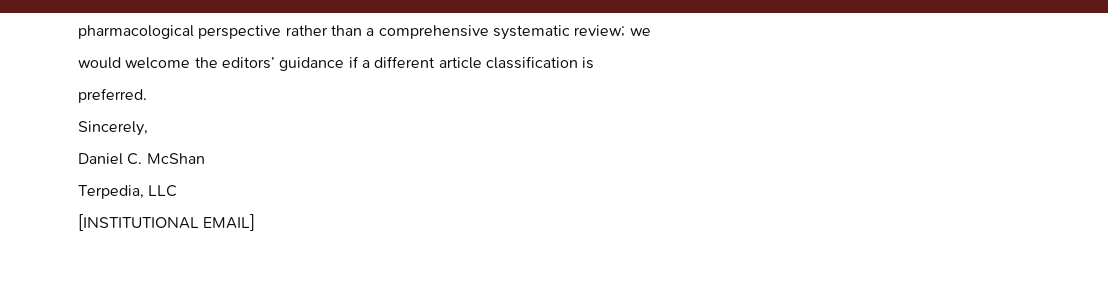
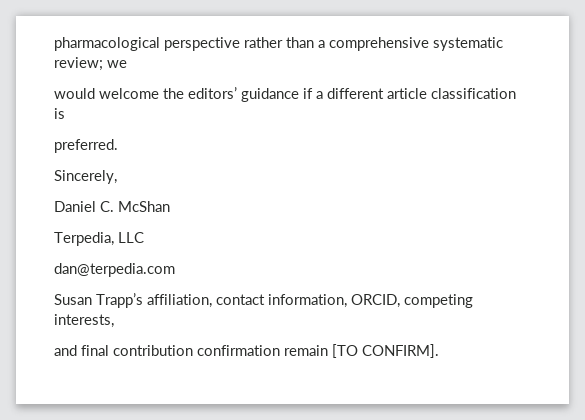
- [INSTITUTIONAL EMAIL]
+ dan@terpedia.com
+ Susan Trapp’s affiliation, contact information, ORCID, competing interests,
+ and final contribution confirmation remain [TO CONFIRM].

